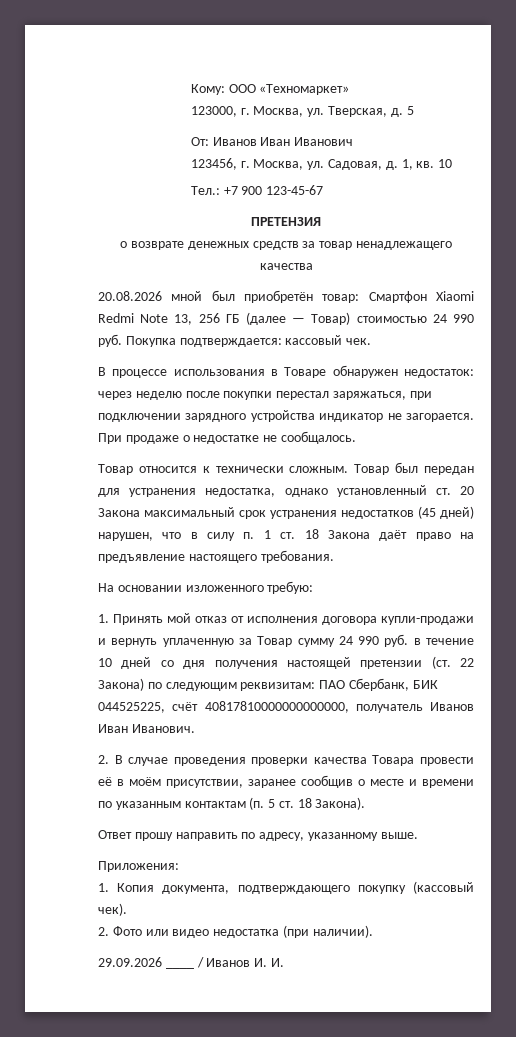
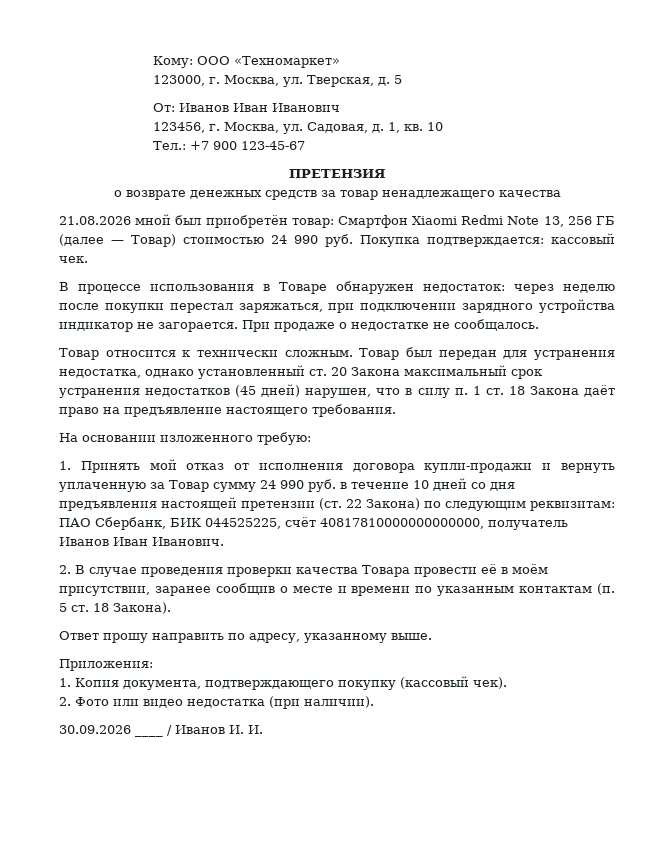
- 20.08.2026 мной был приобретён товар: Смартфон Xiaomi Redmi Note 13, 256 ГБ (далее — Товар) стоимостью 24 990 руб. Покупка подтверждается: кассовый чек.
+ 21.08.2026 мной был приобретён товар: Смартфон Xiaomi Redmi Note 13, 256 ГБ (далее — Товар) стоимостью 24 990 руб. Покупка подтверждается: кассовый чек.
- 1. Принять мой отказ от исполнения договора купли-продажи и вернуть уплаченную за Товар сумму 24 990 руб. в течение 10 дней со дня получения настоящей претензии (ст. 22 Закона) по следующим реквизитам: ПАО Сбербанк, БИК 044525225, счёт 40817810000000000000, получатель Иванов Иван Иванович.
+ 1. Принять мой отказ от исполнения договора купли-продажи и вернуть уплаченную за Товар сумму 24 990 руб. в течение 10 дней со дня предъявления настоящей претензии (ст. 22 Закона) по следующим реквизитам: ПАО Сбербанк, БИК 044525225, счёт 40817810000000000000, получатель Иванов Иван Иванович.
- 29.09.2026 ____ / Иванов И. И.
+ 30.09.2026 ____ / Иванов И. И.

